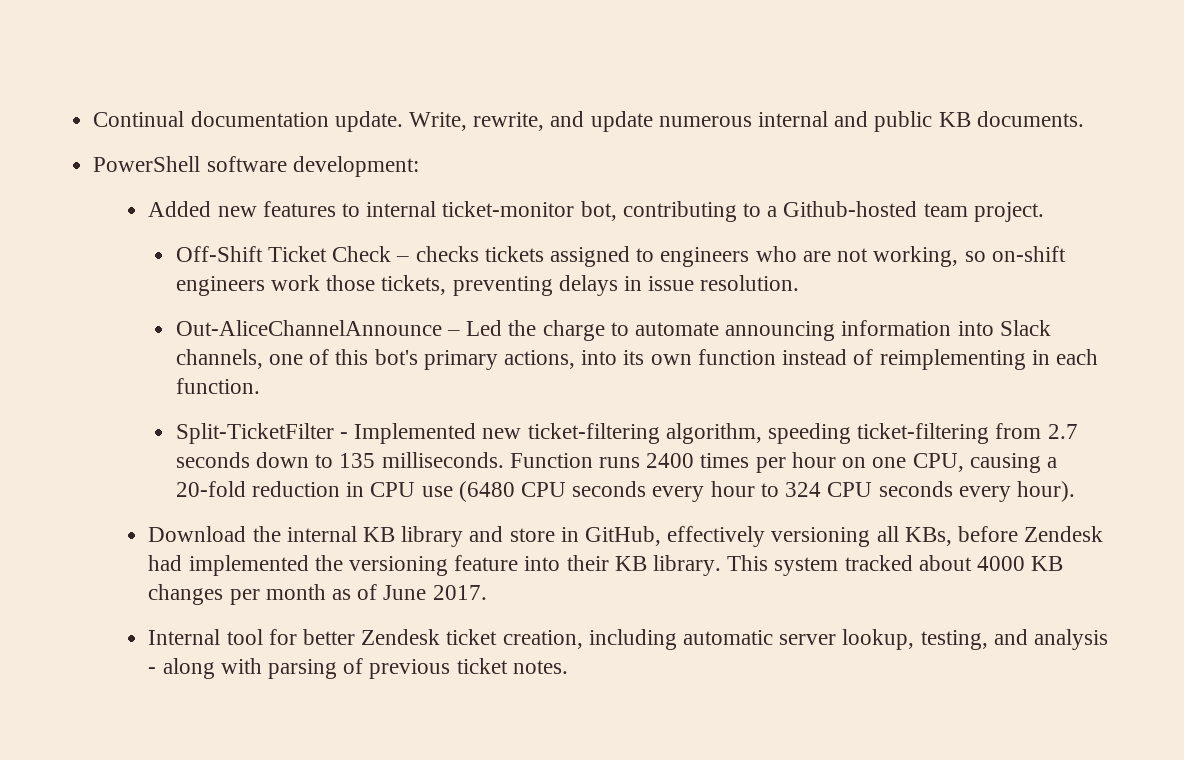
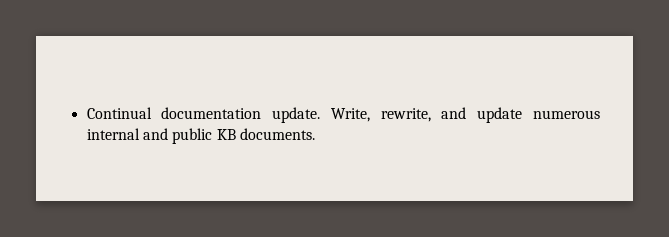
- PowerShell software development:
- Added new features to internal ticket-monitor bot, contributing to a Github-hosted team project.
- Off-Shift Ticket Check – checks tickets assigned to engineers who are not working, so on-shift engineers work those tickets, preventing delays in issue resolution.
- Out-AliceChannelAnnounce – Led the charge to automate announcing information into Slack channels, one of this bot's primary actions, into its own function instead of reimplementing in each function.
- Split-TicketFilter - Implemented new ticket-filtering algorithm, speeding ticket-filtering from 2.7 seconds down to 135 milliseconds. Function runs 2400 times per hour on one CPU, causing a 20-fold reduction in CPU use (6480 CPU seconds every hour to 324 CPU seconds every hour).
- Download the internal KB library and store in GitHub, effectively versioning all KBs, before Zendesk had implemented the versioning feature into their KB library. This system tracked about 4000 KB changes per month as of June 2017.
- Internal tool for better Zendesk ticket creation, including automatic server lookup, testing, and analysis - along with parsing of previous ticket notes.

